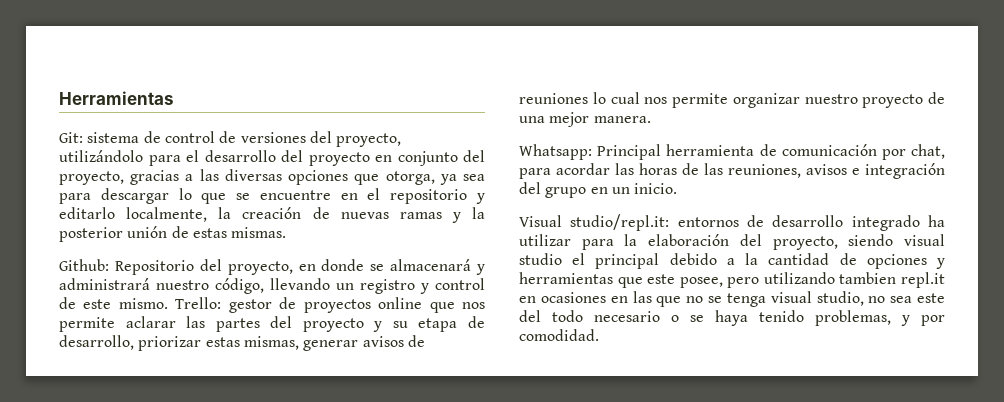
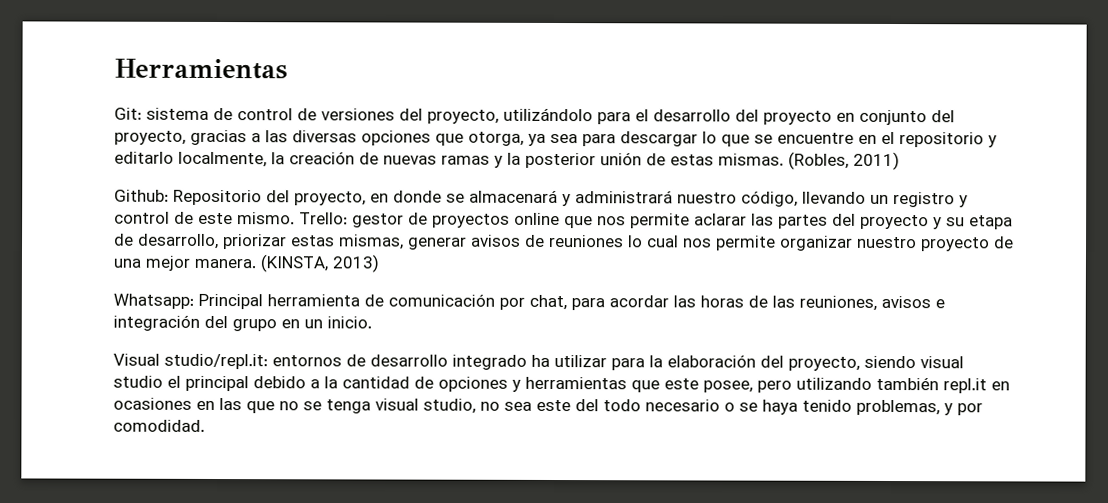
+ (Robles, 2011)
+ (KINSTA, 2013)
- Visual studio/repl.it: entornos de desarrollo integrado ha utilizar para la elaboración del proyecto, siendo visual studio el principal debido a la cantidad de opciones y herramientas que este posee, pero utilizando tambien repl.it en ocasiones en las que no se tenga visual studio, no sea este del todo necesario o se haya tenido problemas, y por comodidad.
+ Visual studio/repl.it: entornos de desarrollo integrado ha utilizar para la elaboración del proyecto, siendo visual studio el principal debido a la cantidad de opciones y herramientas que este posee, pero utilizando también repl.it en ocasiones en las que no se tenga visual studio, no sea este del todo necesario o se haya tenido problemas, y por comodidad.

